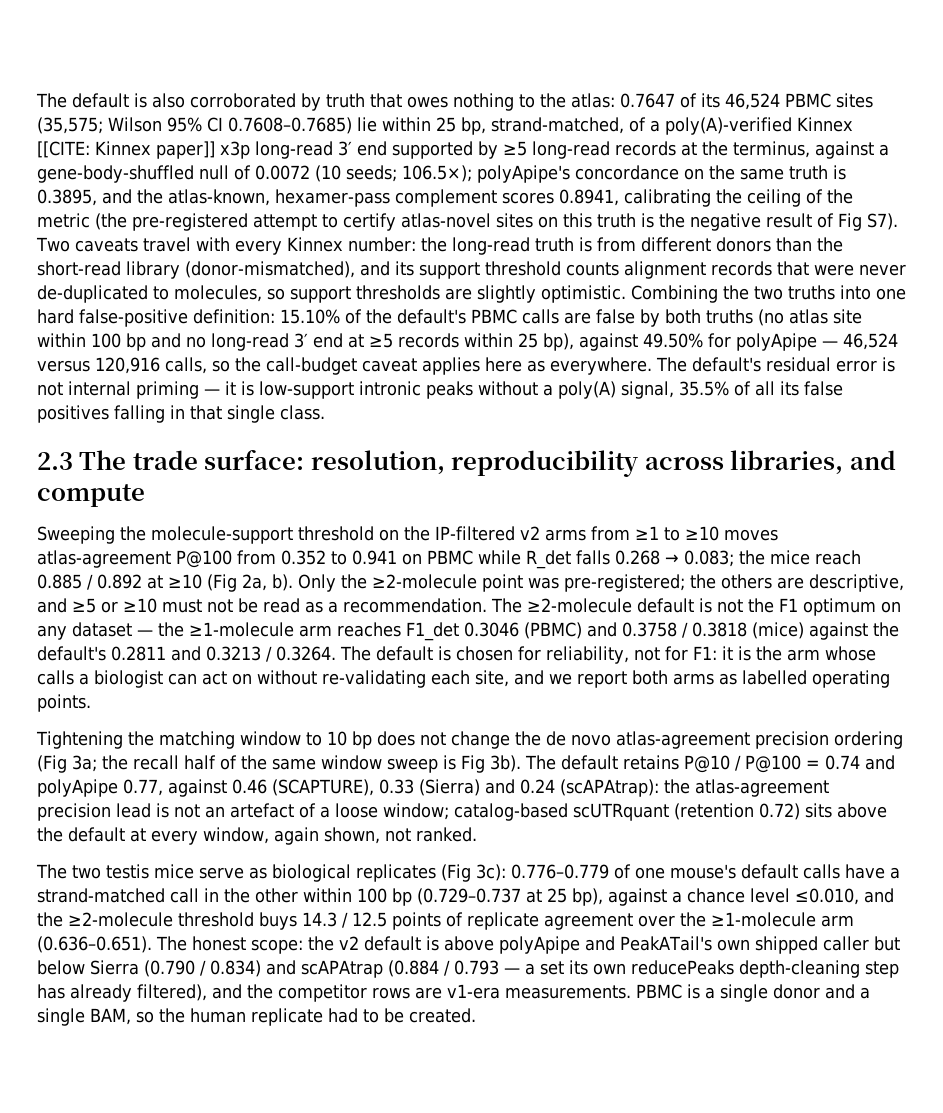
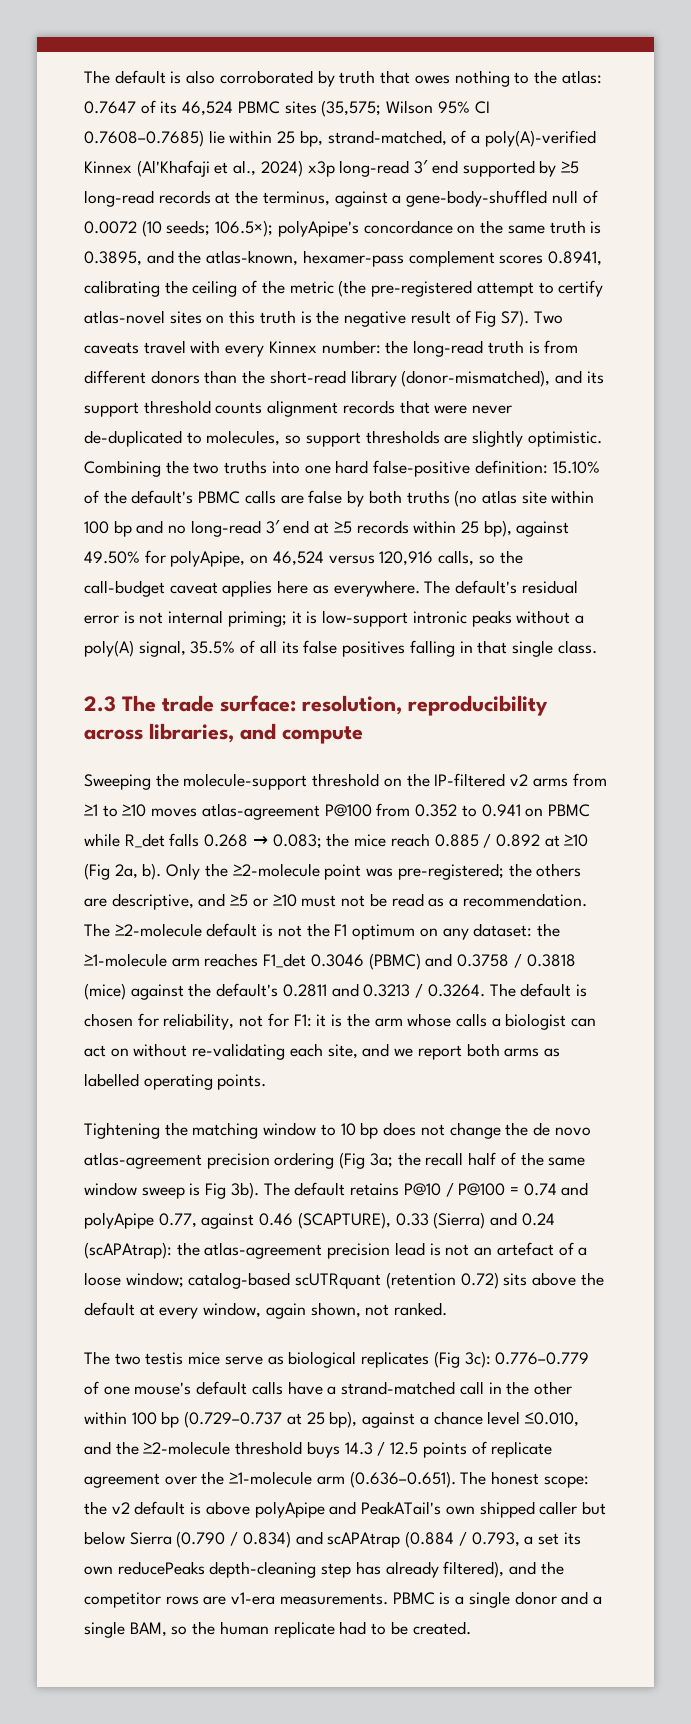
- Wilson 95% CI 0.7608–0.7685) lie within 25 bp, strand-matched, of a poly(A)-verified Kinnex [[CITE: Kinnex paper]] x3p long-read 3′ end supported by ≥5 long-read records at the terminus, against a gene-body-shuffled null of 0.0072 (10 seeds;
+ Wilson 95% CI 0.7608–0.7685) lie within 25 bp, strand-matched, of a poly(A)-verified Kinnex (Al'Khafaji et al., 2024) x3p long-read 3′ end supported by ≥5 long-read records at the terminus, against a gene-body-shuffled null of 0.0072 (10 seeds;
- Combining the two truths into one hard false-positive definition: 15.10% of the default's PBMC calls are false by both truths (no atlas site within 100 bp and no long-read 3′ end at ≥5 records within 25 bp), against 49.50% for polyApipe — 46,524 versus 120,916 calls, so the call-budget caveat applies here as everywhere.
+ Combining the two truths into one hard false-positive definition: 15.10% of the default's PBMC calls are false by both truths (no atlas site within 100 bp and no long-read 3′ end at ≥5 records within 25 bp), against 49.50% for polyApipe, on 46,524 versus 120,916 calls, so the call-budget caveat applies here as everywhere.
- The default's residual error is not internal priming — it is low-support intronic peaks without a poly(A) signal, 35.5% of all its false positives falling in that single class.
+ The default's residual error is not internal priming; it is low-support intronic peaks without a poly(A) signal, 35.5% of all its false positives falling in that single class.
- The ≥2-molecule default is not the F1 optimum on any dataset — the ≥1-molecule arm reaches F1_det 0.3046 (PBMC) and 0.3758 / 0.3818 (mice) against the default's 0.2811 and 0.3213 / 0.3264. The default is chosen for reliability, not for F1:
+ The ≥2-molecule default is not the F1 optimum on any dataset: the ≥1-molecule arm reaches F1_det 0.3046 (PBMC) and 0.3758 / 0.3818 (mice) against the default's 0.2811 and 0.3213 / 0.3264. The default is chosen for reliability, not for F1:
- the v2 default is above polyApipe and PeakATail's own shipped caller but below Sierra (0.790 / 0.834) and scAPAtrap (0.884 / 0.793 — a set its own reducePeaks depth-cleaning step has already filtered), and the competitor rows are v1-era measurements.
+ the v2 default is above polyApipe and PeakATail's own shipped caller but below Sierra (0.790 / 0.834) and scAPAtrap (0.884 / 0.793, a set its own reducePeaks depth-cleaning step has already filtered), and the competitor rows are v1-era measurements.

